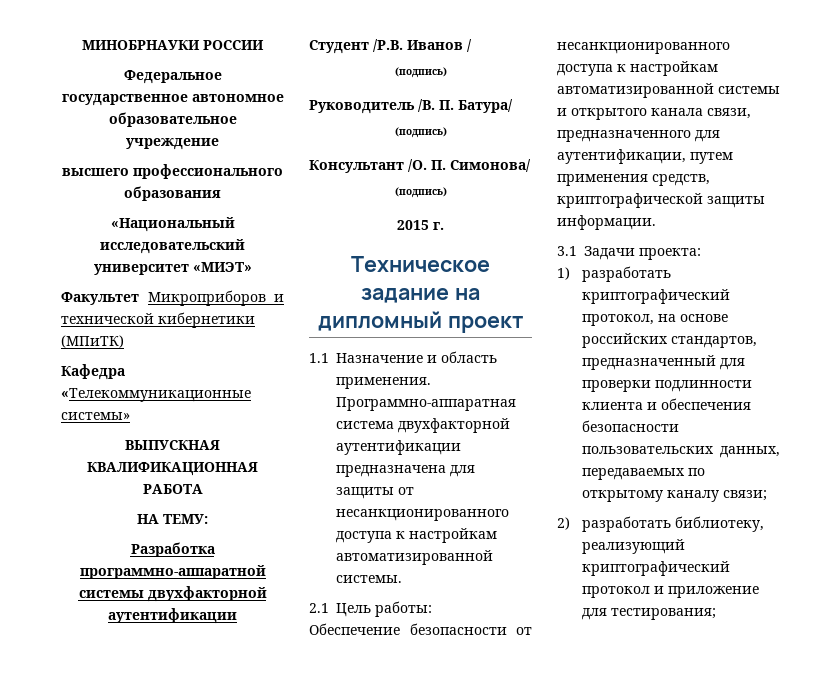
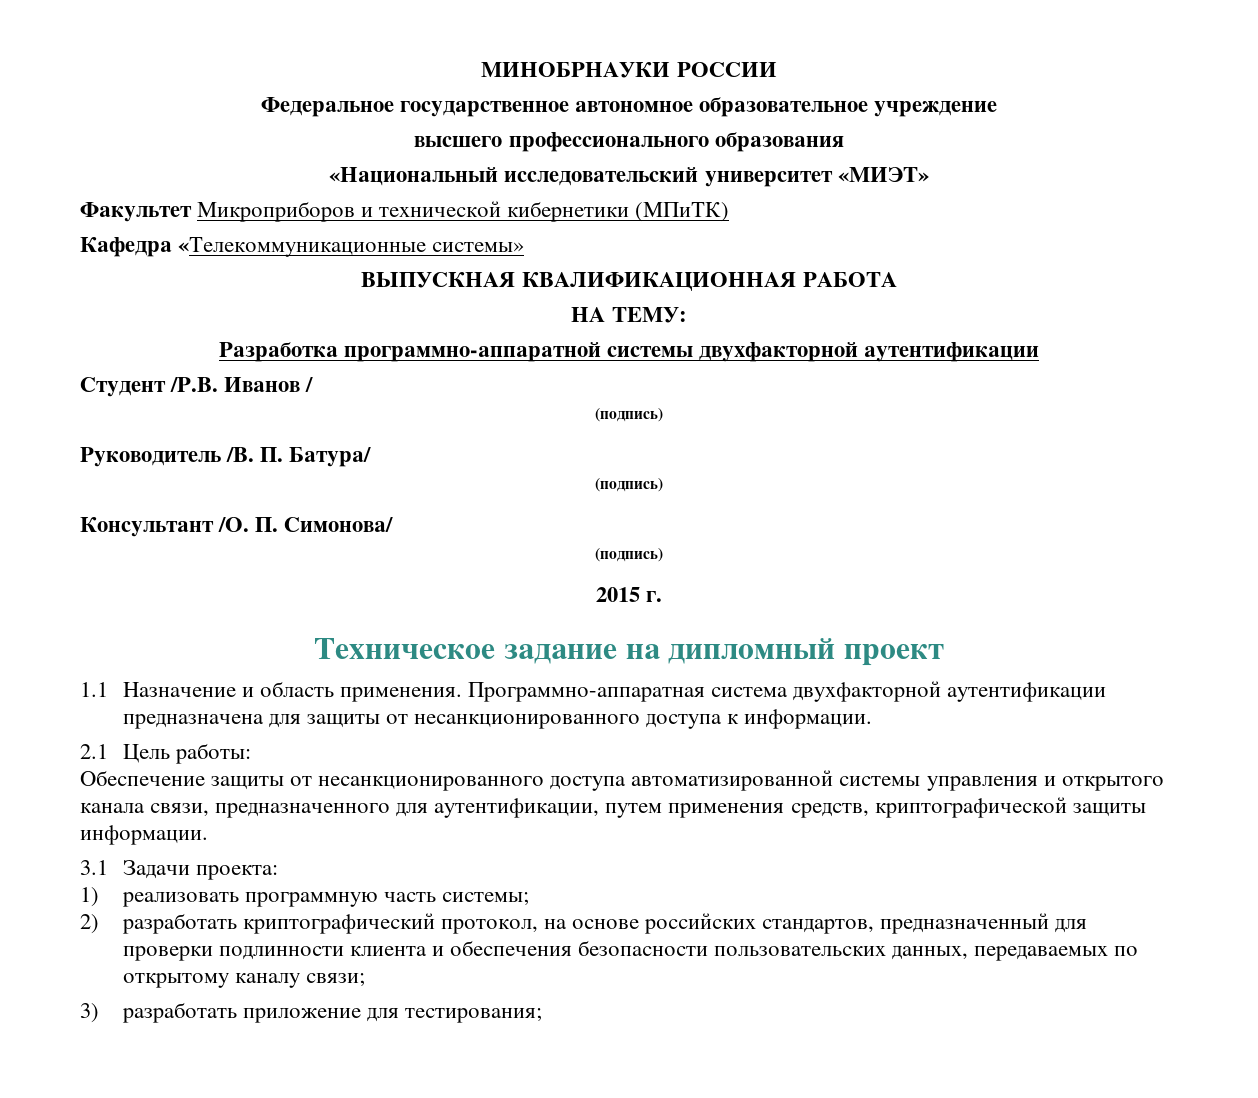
- Программно-аппаратная система двухфакторной аутентификации предназначена для защиты от несанкционированного доступа к настройкам автоматизированной системы.
+ Программно-аппаратная система двухфакторной аутентификации предназначена для защиты от несанкционированного доступа к информации.
- Обеспечение безопасности от несанкционированного доступа к настройкам автоматизированной системы и открытого канала связи, предназначенного для аутентификации, путем применения средств, криптографической защиты информации.
+ Обеспечение защиты от несанкционированного доступа автоматизированной системы управления и открытого канала связи, предназначенного для аутентификации, путем применения средств, криптографической защиты информации.
- 1) разработать криптографический протокол, на основе российских стандартов, предназначенный для проверки подлинности клиента и обеспечения безопасности пользовательских данных, передаваемых по открытому каналу связи;
+ 1) реализовать программную часть системы;
+ 2) разработать криптографический протокол, на основе российских стандартов, предназначенный для проверки подлинности клиента и обеспечения безопасности пользовательских данных, передаваемых по открытому каналу связи;
- 2) разработать библиотеку, реализующий криптографический протокол и приложение для тестирования;
+ 3) разработать приложение для тестирования;

